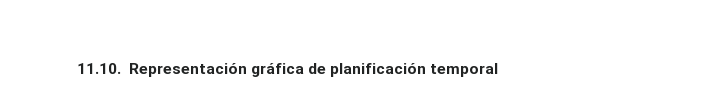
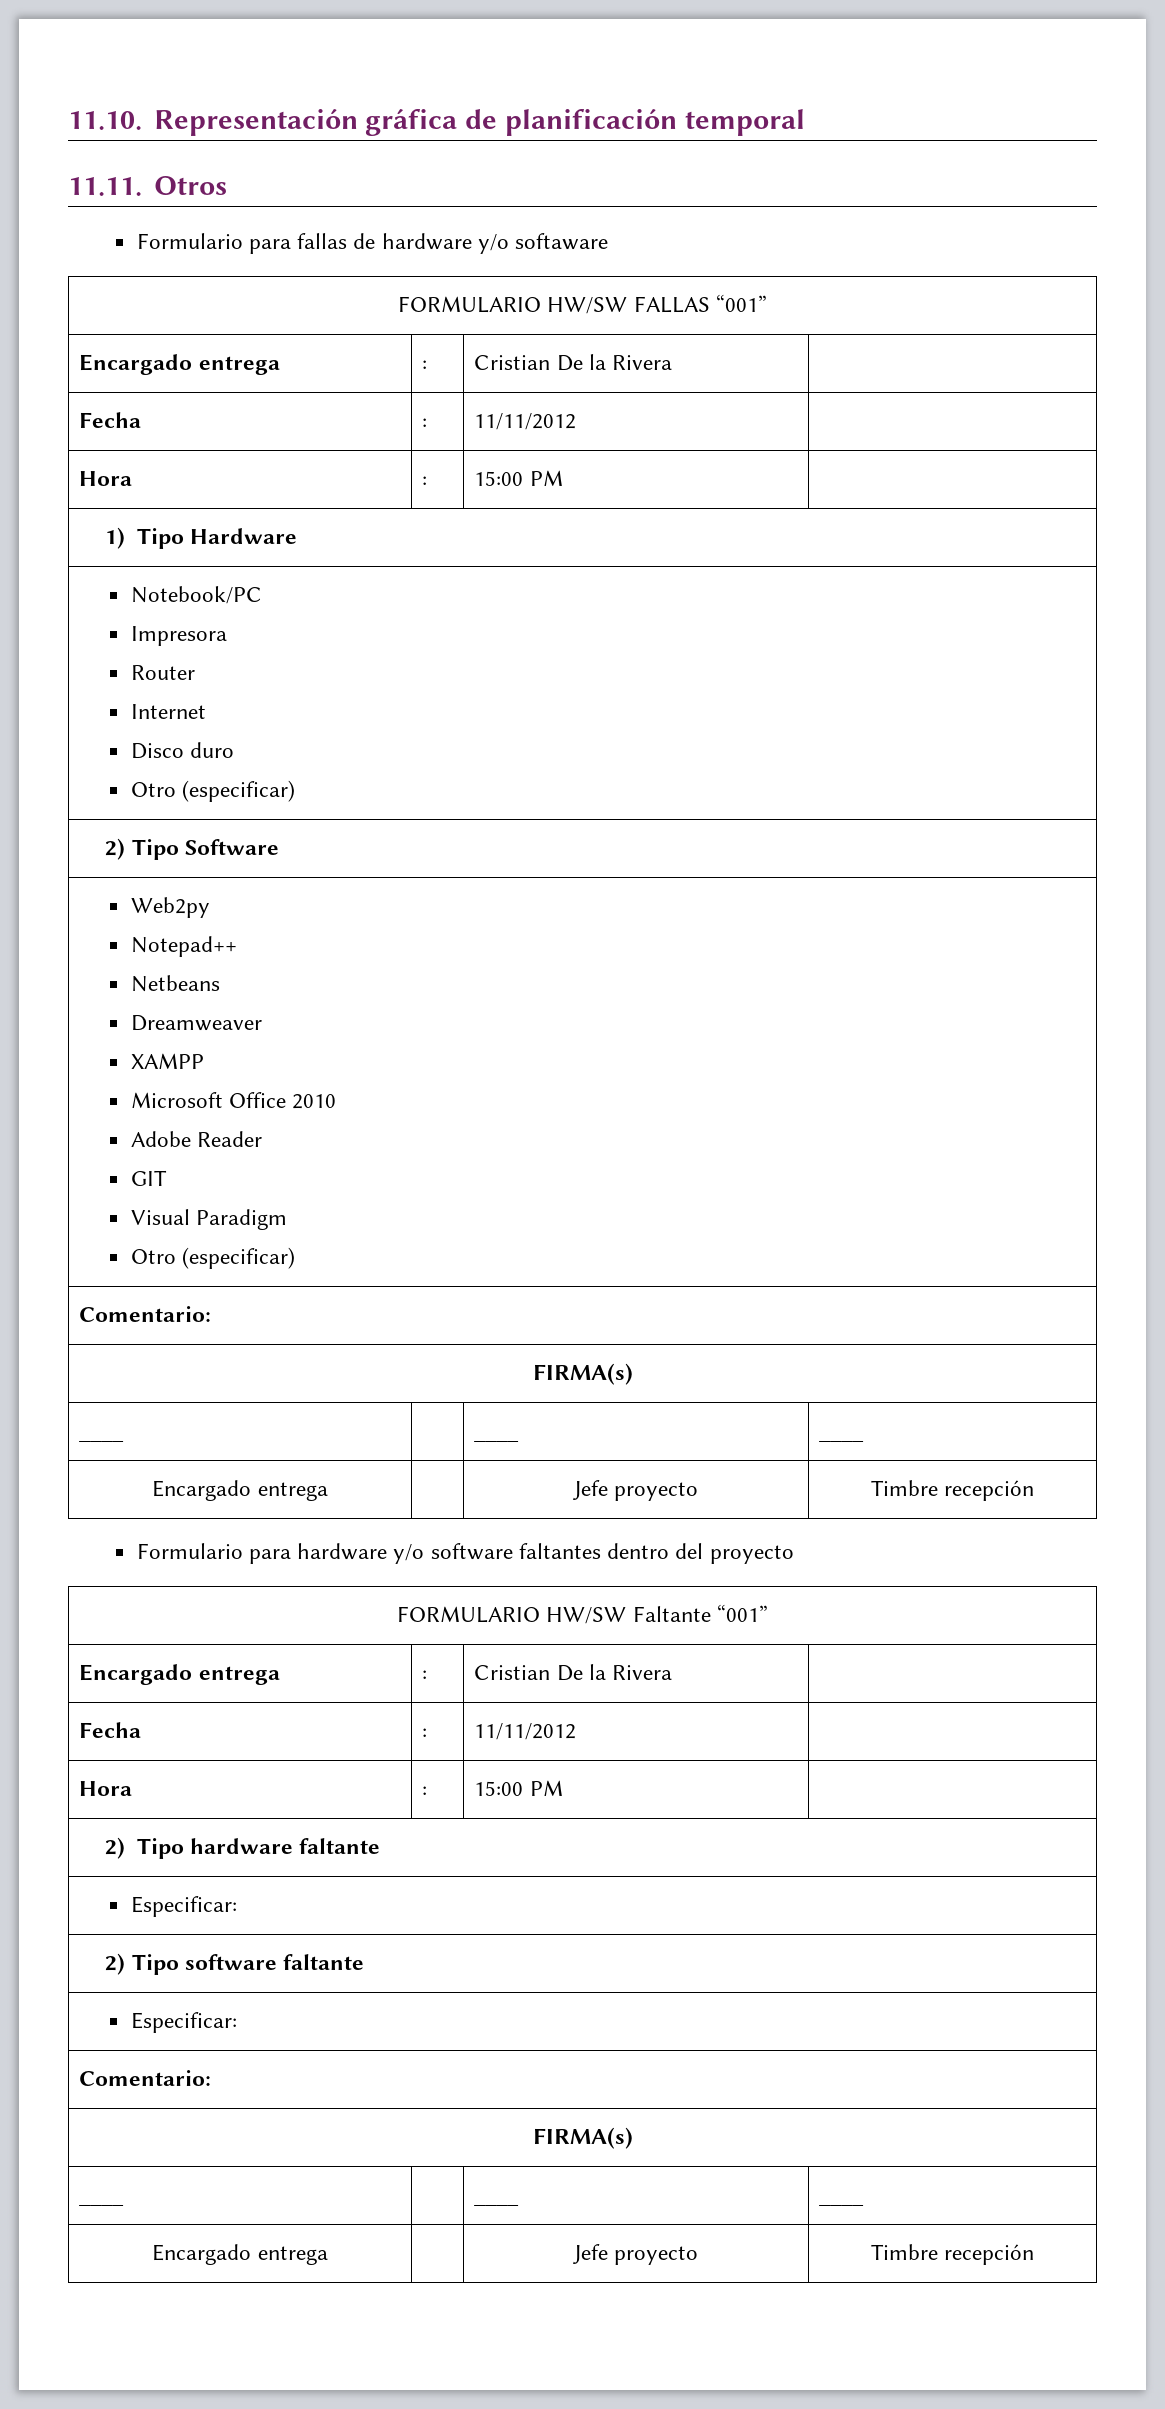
+ 11.11. Otros
+ Formulario para fallas de hardware y/o softaware
+ FORMULARIO HW/SW FALLAS “001”
+ Encargado entrega | : | Cristian De la Rivera |
+ Fecha | : | 11/11/2012 |
+ Hora | : | 15:00 PM |
+ 1) Tipo Hardware
+ Notebook/PC
+ Impresora
+ Router
+ Internet
+ Disco duro
+ Otro (especificar)
+ 2) Tipo Software
+ Web2py
+ Notepad++
+ Netbeans
+ Dreamweaver
+ XAMPP
+ Microsoft Office 2010
+ Adobe Reader
+ GIT
+ Visual Paradigm
+ Otro (especificar)
+ Comentario:
+ FIRMA(s)
+ ____ | | ____ | ____
+ Encargado entrega | | Jefe proyecto | Timbre recepción
+ Formulario para hardware y/o software faltantes dentro del proyecto
+ FORMULARIO HW/SW Faltante “001”
+ Encargado entrega | : | Cristian De la Rivera |
+ Fecha | : | 11/11/2012 |
+ Hora | : | 15:00 PM |
+ 2) Tipo hardware faltante
+ Especificar:
+ 2) Tipo software faltante
+ Especificar:
+ Comentario:
+ FIRMA(s)
+ ____ | | ____ | ____
+ Encargado entrega | | Jefe proyecto | Timbre recepción

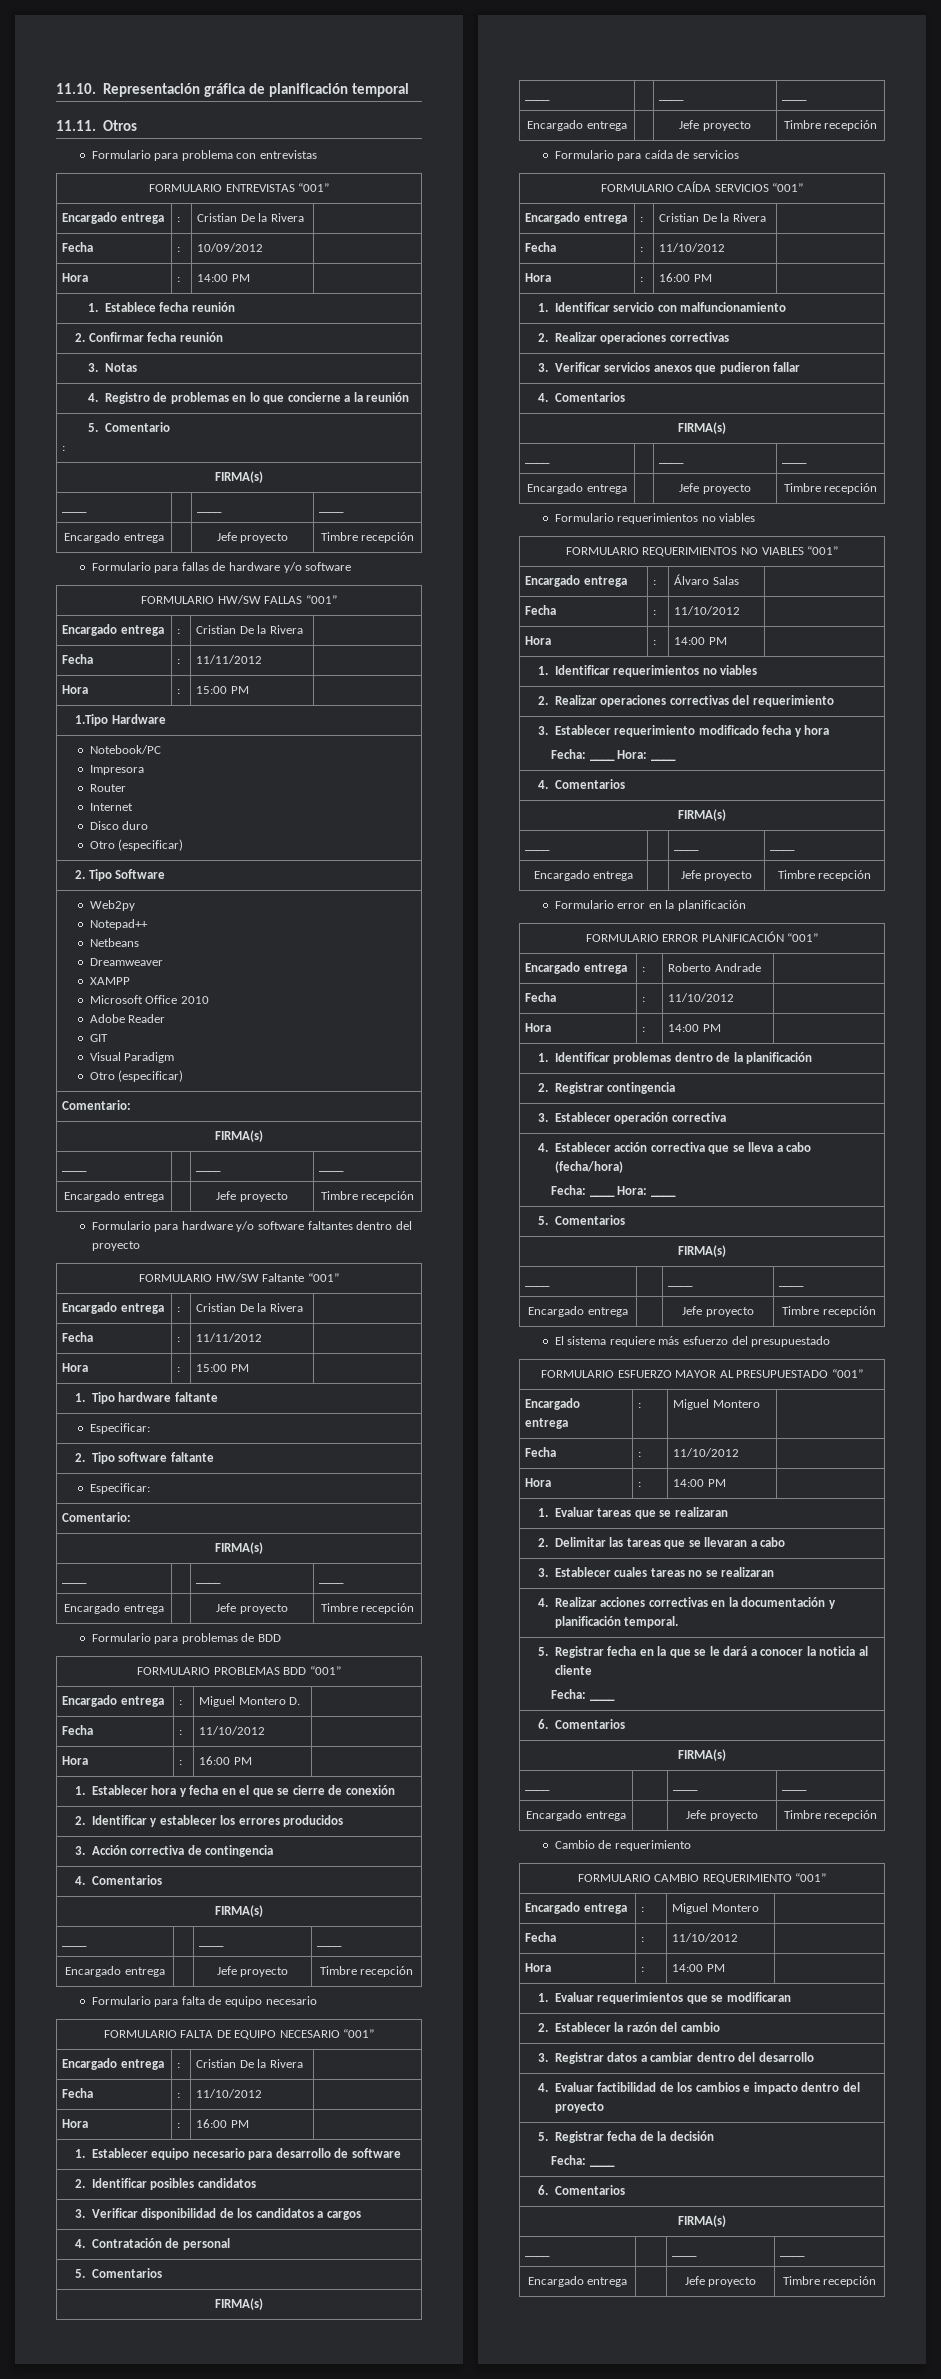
+ Formulario para problema con entrevistas
+ FORMULARIO ENTREVISTAS “001”
+ Encargado entrega | : | Cristian De la Rivera |
+ Fecha | : | 10/09/2012 |
+ Hora | : | 14:00 PM |
+ 1. Establece fecha reunión
+ 2. Confirmar fecha reunión
+ 3. Notas
+ 4. Registro de problemas en lo que concierne a la reunión
+ 5. Comentario
+ :
+ FIRMA(s)
+ ____ | | ____ | ____
+ Encargado entrega | | Jefe proyecto | Timbre recepción
- Formulario para fallas de hardware y/o softaware
+ Formulario para fallas de hardware y/o software
- 1) Tipo Hardware
+ 1.Tipo Hardware
- 2) Tipo Software
+ 2. Tipo Software
- 2) Tipo hardware faltante
+ 1. Tipo hardware faltante
- 2) Tipo software faltante
+ 2. Tipo software faltante
+ Formulario para problemas de BDD
+ FORMULARIO PROBLEMAS BDD “001”
+ Encargado entrega | : | Miguel Montero D. |
+ Fecha | : | 11/10/2012 |
+ Hora | : | 16:00 PM |
+ 1. Establecer hora y fecha en el que se cierre de conexión
+ 2. Identificar y establecer los errores producidos
+ 3. Acción correctiva de contingencia
+ 4. Comentarios
+ FIRMA(s)
+ ____ | | ____ | ____
+ Encargado entrega | | Jefe proyecto | Timbre recepción
+ Formulario para falta de equipo necesario
+ FORMULARIO FALTA DE EQUIPO NECESARIO “001”
+ Encargado entrega | : | Cristian De la Rivera |
+ Fecha | : | 11/10/2012 |
+ Hora | : | 16:00 PM |
+ 1. Establecer equipo necesario para desarrollo de software
+ 2. Identificar posibles candidatos
+ 3. Verificar disponibilidad de los candidatos a cargos
+ 4. Contratación de personal
+ 5. Comentarios
+ FIRMA(s)
+ ____ | | ____ | ____
+ Encargado entrega | | Jefe proyecto | Timbre recepción
+ Formulario para caída de servicios
+ FORMULARIO CAÍDA SERVICIOS “001”
+ Encargado entrega | : | Cristian De la Rivera |
+ Fecha | : | 11/10/2012 |
+ Hora | : | 16:00 PM |
+ 1. Identificar servicio con malfuncionamiento
+ 2. Realizar operaciones correctivas
+ 3. Verificar servicios anexos que pudieron fallar
+ 4. Comentarios
+ FIRMA(s)
+ ____ | | ____ | ____
+ Encargado entrega | | Jefe proyecto | Timbre recepción
+ Formulario requerimientos no viables
+ FORMULARIO REQUERIMIENTOS NO VIABLES “001”
+ Encargado entrega | : | Álvaro Salas |
+ Fecha | : | 11/10/2012 |
+ Hora | : | 14:00 PM |
+ 1. Identificar requerimientos no viables
+ 2. Realizar operaciones correctivas del requerimiento
+ 3. Establecer requerimiento modificado fecha y hora
+ Fecha: ____ Hora: ____
+ 4. Comentarios
+ FIRMA(s)
+ ____ | | ____ | ____
+ Encargado entrega | | Jefe proyecto | Timbre recepción
+ Formulario error en la planificación
+ FORMULARIO ERROR PLANIFICACIÓN “001”
+ Encargado entrega | : | Roberto Andrade |
+ Fecha | : | 11/10/2012 |
+ Hora | : | 14:00 PM |
+ 1. Identificar problemas dentro de la planificación
+ 2. Registrar contingencia
+ 3. Establecer operación correctiva
+ 4. Establecer acción correctiva que se lleva a cabo (fecha/hora)
+ Fecha: ____ Hora: ____
+ 5. Comentarios
+ FIRMA(s)
+ ____ | | ____ | ____
+ Encargado entrega | | Jefe proyecto | Timbre recepción
+ El sistema requiere más esfuerzo del presupuestado
+ FORMULARIO ESFUERZO MAYOR AL PRESUPUESTADO “001”
+ Encargado entrega | : | Miguel Montero |
+ Fecha | : | 11/10/2012 |
+ Hora | : | 14:00 PM |
+ 1. Evaluar tareas que se realizaran
+ 2. Delimitar las tareas que se llevaran a cabo
+ 3. Establecer cuales tareas no se realizaran
+ 4. Realizar acciones correctivas en la documentación y planificación temporal.
+ 5. Registrar fecha en la que se le dará a conocer la noticia al cliente
+ Fecha: ____
+ 6. Comentarios
+ FIRMA(s)
+ ____ | | ____ | ____
+ Encargado entrega | | Jefe proyecto | Timbre recepción
+ Cambio de requerimiento
+ FORMULARIO CAMBIO REQUERIMIENTO “001”
+ Encargado entrega | : | Miguel Montero |
+ Fecha | : | 11/10/2012 |
+ Hora | : | 14:00 PM |
+ 1. Evaluar requerimientos que se modificaran
+ 2. Establecer la razón del cambio
+ 3. Registrar datos a cambiar dentro del desarrollo
+ 4. Evaluar factibilidad de los cambios e impacto dentro del proyecto
+ 5. Registrar fecha de la decisión
+ Fecha: ____
+ 6. Comentarios
+ FIRMA(s)
+ ____ | | ____ | ____
+ Encargado entrega | | Jefe proyecto | Timbre recepción

